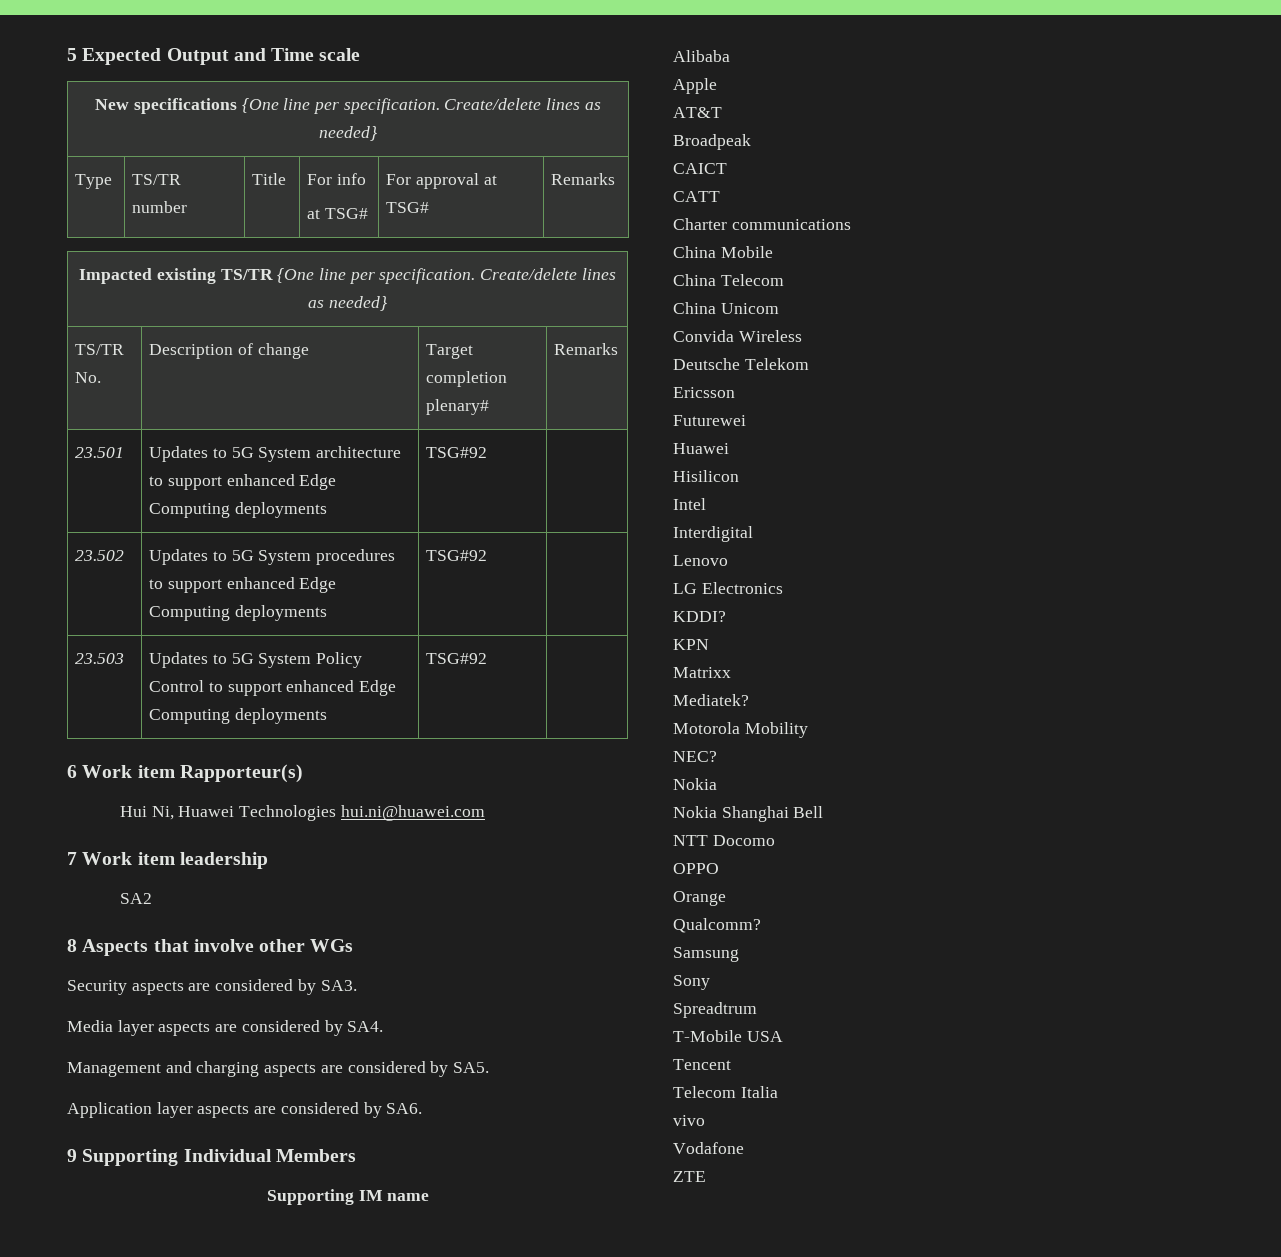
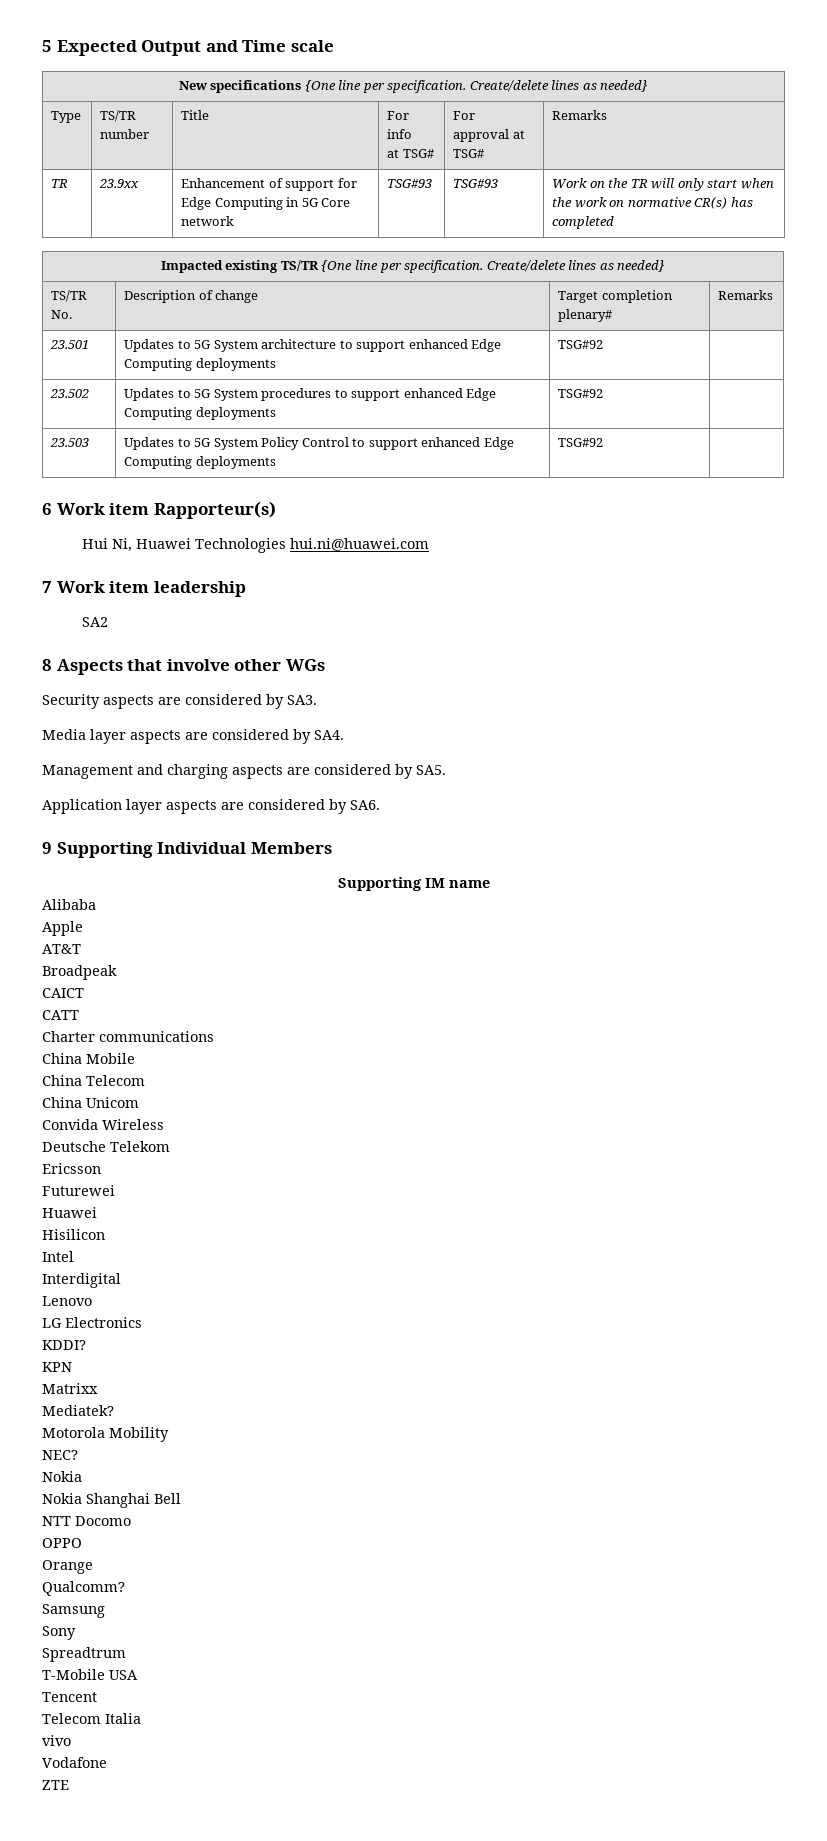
+ TR | 23.9xx | Enhancement of support for Edge Computing in 5G Core network | TSG#93 | TSG#93 | Work on the TR will only start when the work on normative CR(s) has completed

